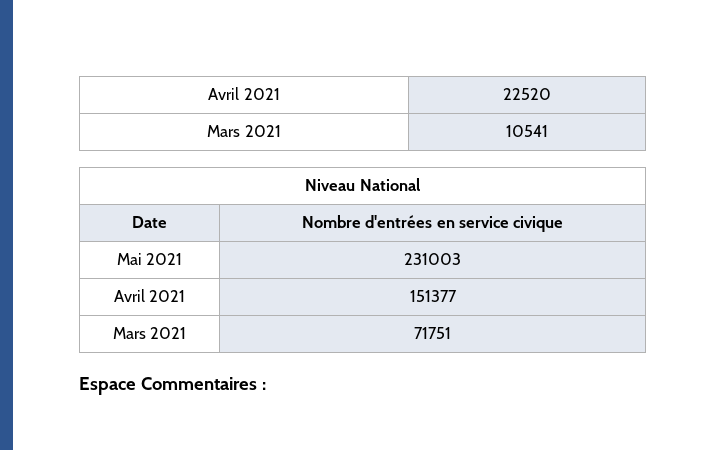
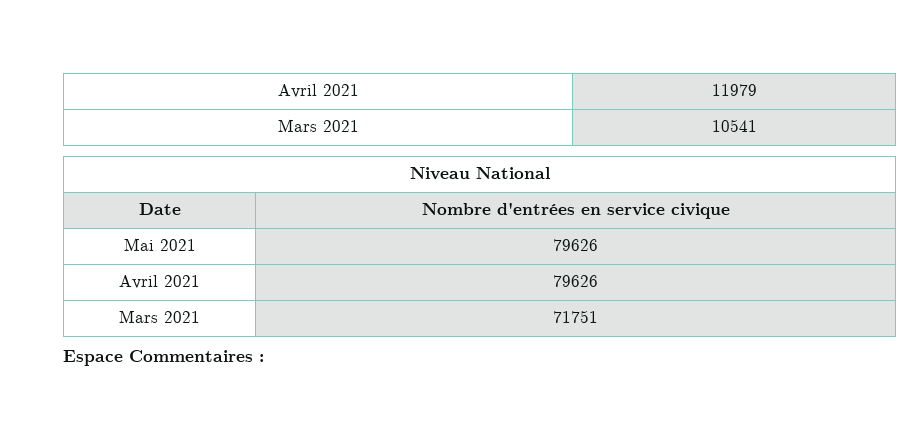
- Avril 2021 | 22520
+ Avril 2021 | 11979
- Mai 2021 | 231003
- Avril 2021 | 151377
+ Mai 2021 | 79626
+ Avril 2021 | 79626

